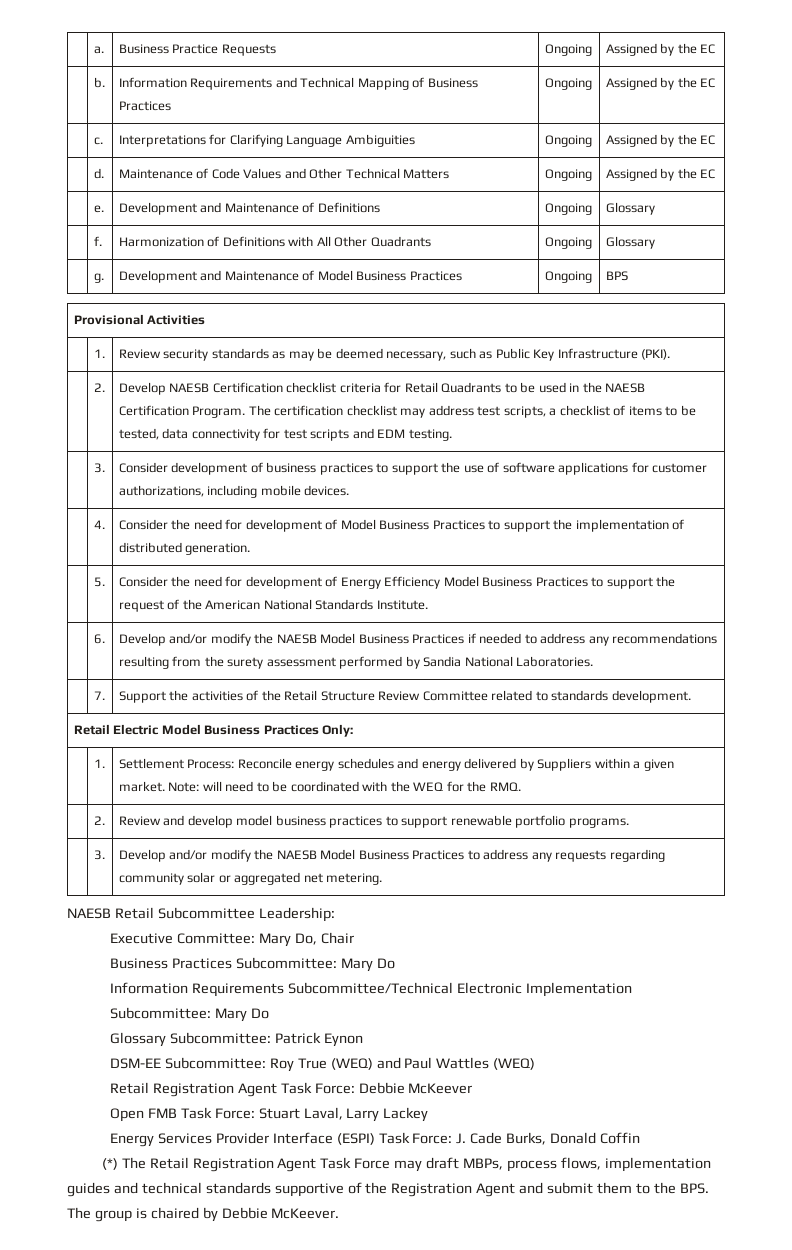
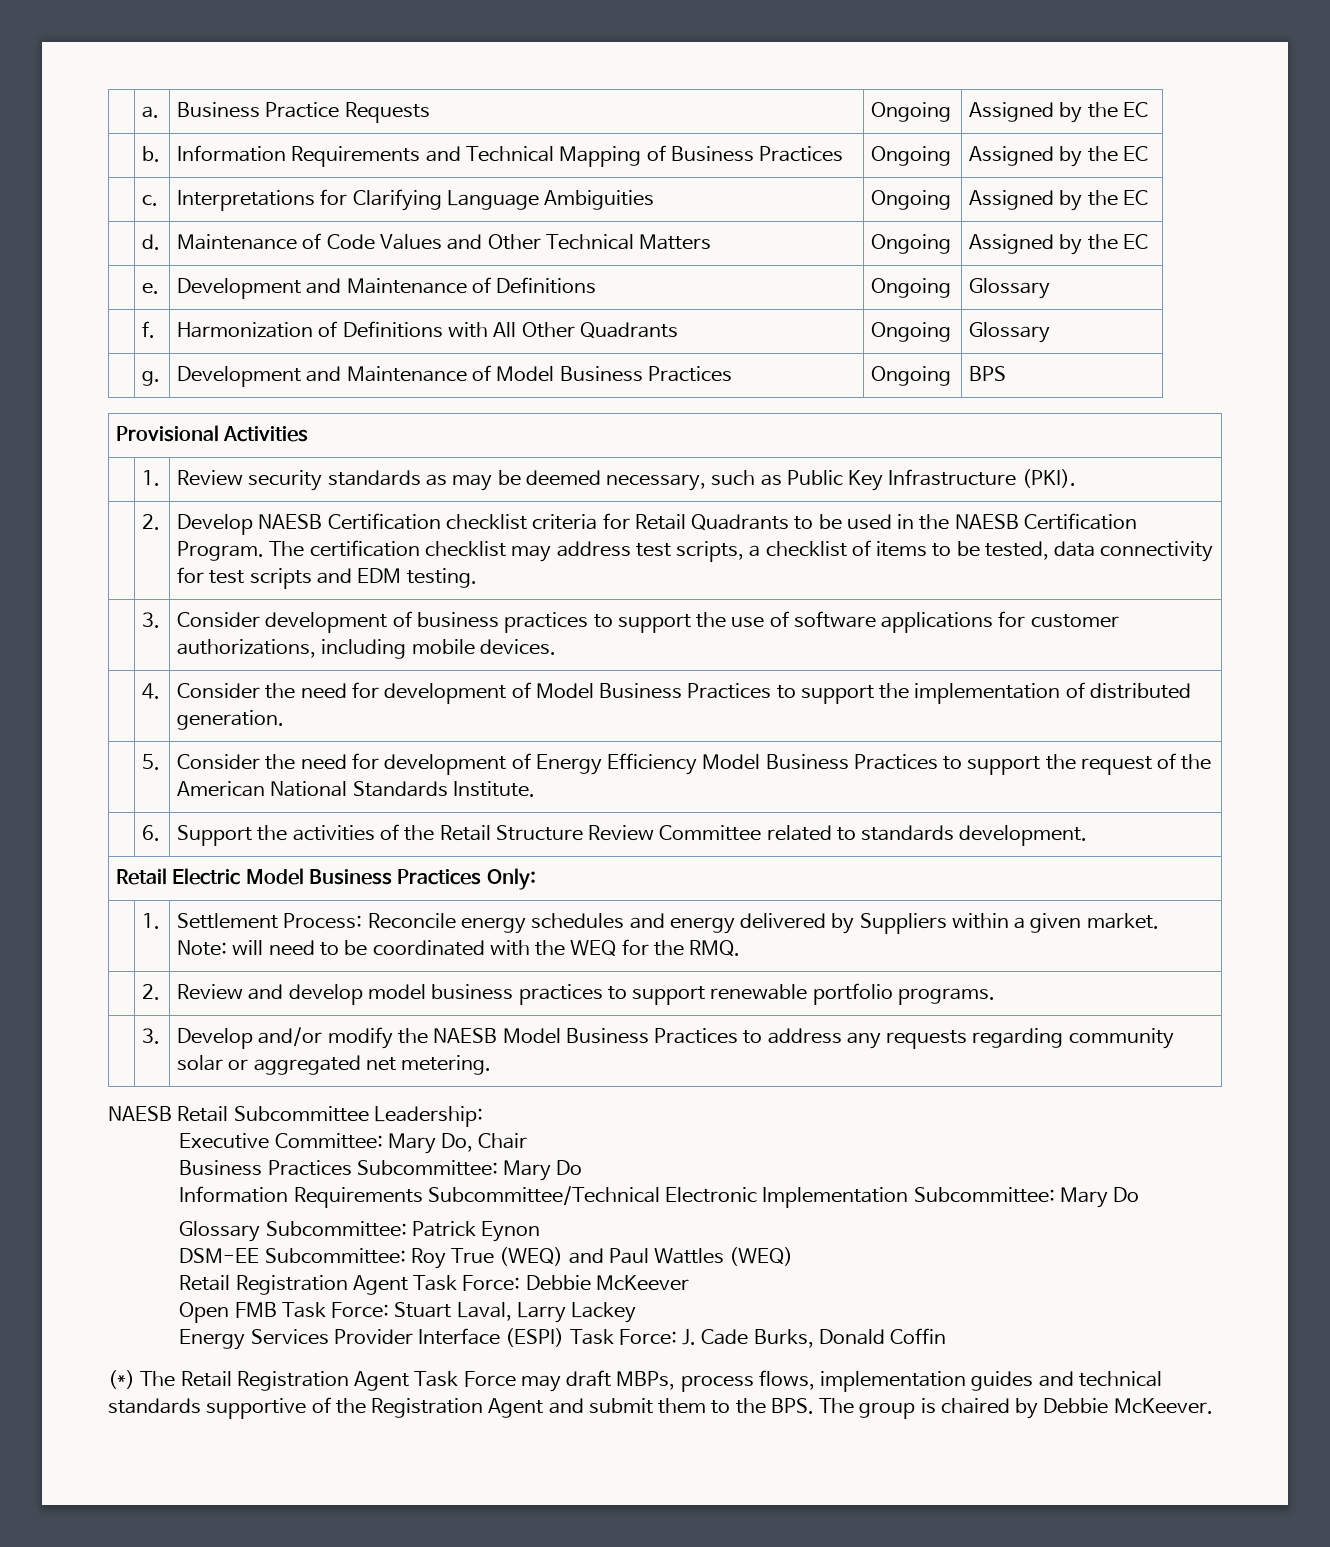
- | 6. | Develop and/or modify the NAESB Model Business Practices if needed to address any recommendations resulting from the surety assessment performed by Sandia National Laboratories.
- | 7. | Support the activities of the Retail Structure Review Committee related to standards development.
+ | 6. | Support the activities of the Retail Structure Review Committee related to standards development.

